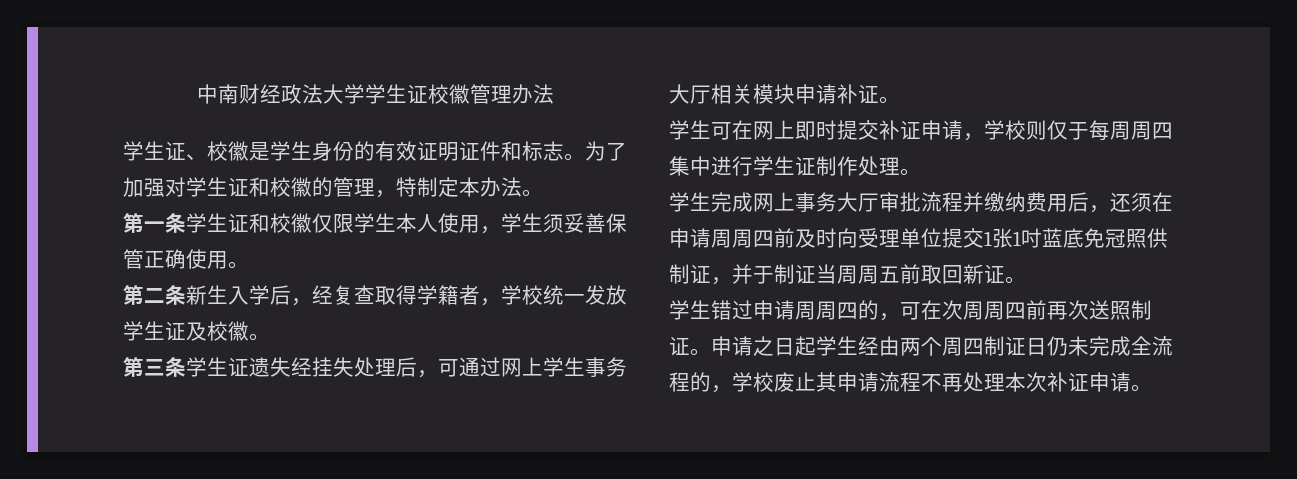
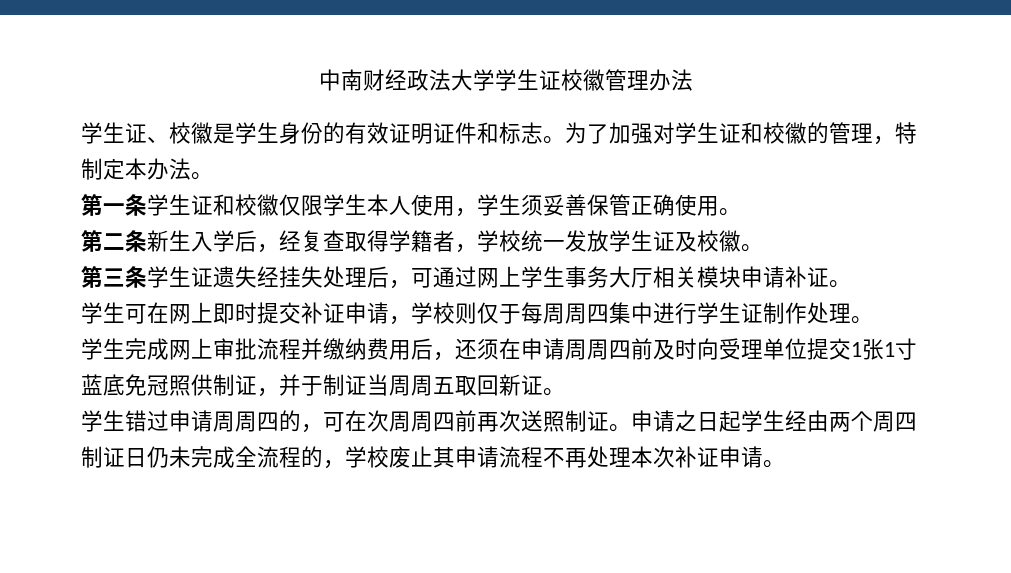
- 学生完成网上事务大厅审批流程并缴纳费用后，还须在申请周周四前及时向受理单位提交1张1吋蓝底免冠照供制证，并于制证当周周五前取回新证。
+ 学生完成网上审批流程并缴纳费用后，还须在申请周周四前及时向受理单位提交1张1寸蓝底免冠照供制证，并于制证当周周五取回新证。

